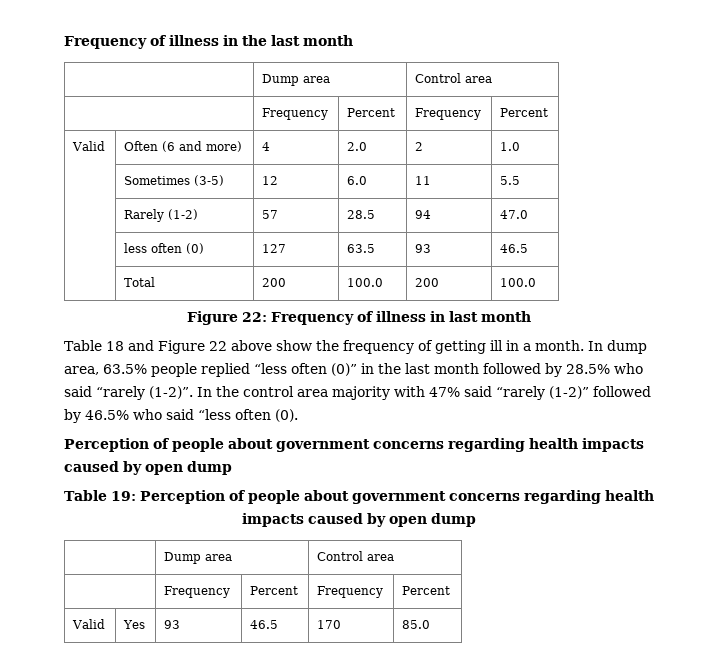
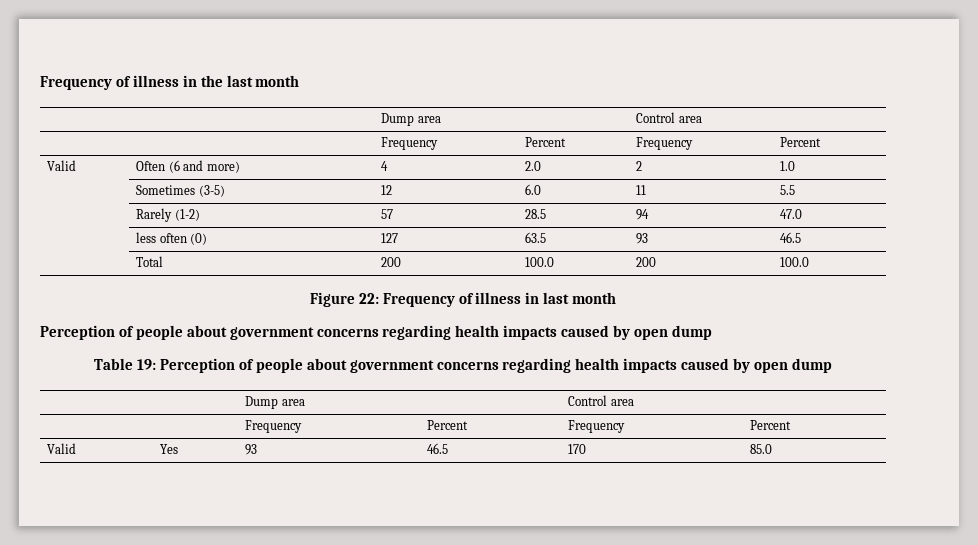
- Table 18 and Figure 22 above show the frequency of getting ill in a month. In dump area, 63.5% people replied “less often (0)” in the last month followed by 28.5% who said “rarely (1-2)”. In the control area majority with 47% said “rarely (1-2)” followed by 46.5% who said “less often (0).

